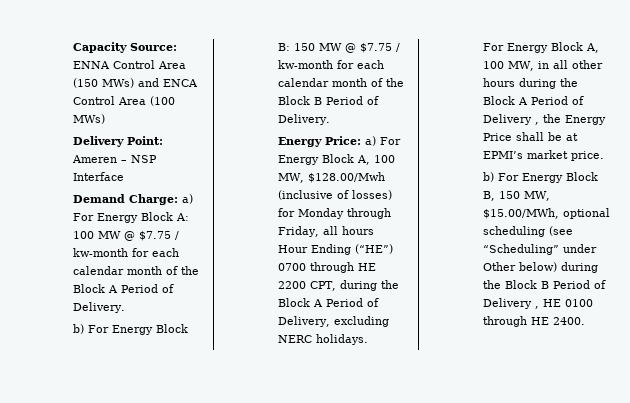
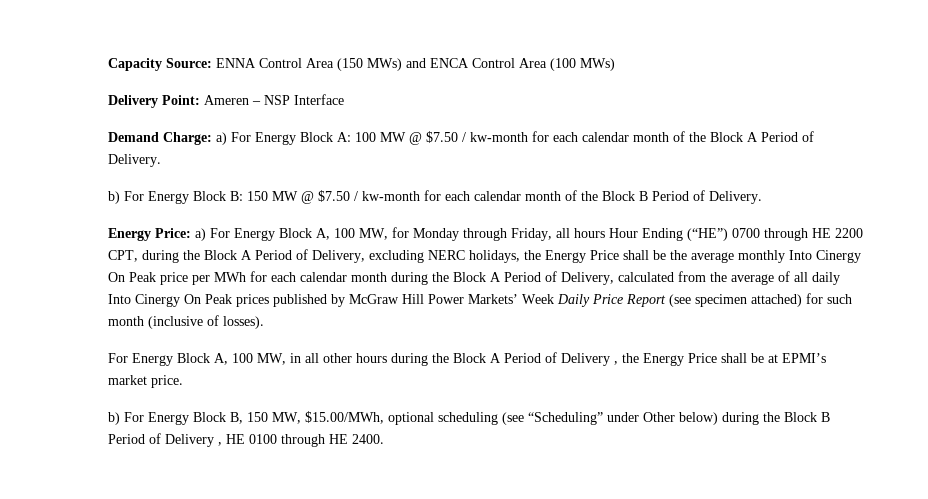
- Demand Charge: a) For Energy Block A: 100 MW @ $7.75 / kw-month for each calendar month of the Block A Period of Delivery.
+ Demand Charge: a) For Energy Block A: 100 MW @ $7.50 / kw-month for each calendar month of the Block A Period of Delivery.
- b) For Energy Block B: 150 MW @ $7.75 / kw-month for each calendar month of the Block B Period of Delivery.
+ b) For Energy Block B: 150 MW @ $7.50 / kw-month for each calendar month of the Block B Period of Delivery.
- Energy Price: a) For Energy Block A, 100 MW, $128.00/Mwh (inclusive of losses) for Monday through Friday, all hours Hour Ending (“HE”) 0700 through HE 2200 CPT, during the Block A Period of Delivery, excluding NERC holidays.
+ Energy Price: a) For Energy Block A, 100 MW, for Monday through Friday, all hours Hour Ending (“HE”) 0700 through HE 2200 CPT, during the Block A Period of Delivery, excluding NERC holidays, the Energy Price shall be the average monthly Into Cinergy On Peak price per MWh for each calendar month during the Block A Period of Delivery, calculated from the average of all daily Into Cinergy On Peak prices published by McGraw Hill Power Markets’ Week Daily Price Report (see specimen attached) for such month (inclusive of losses).

